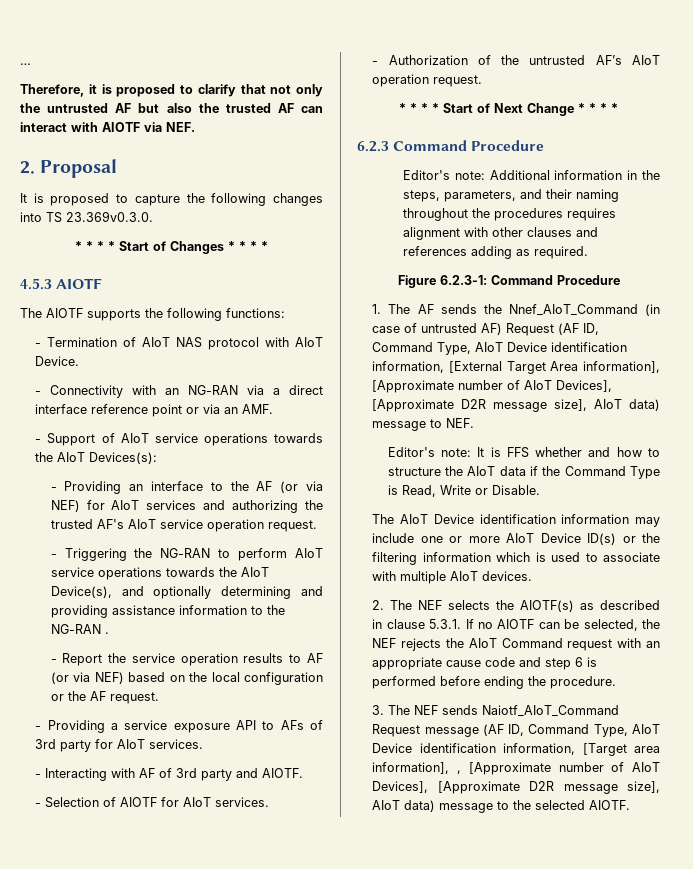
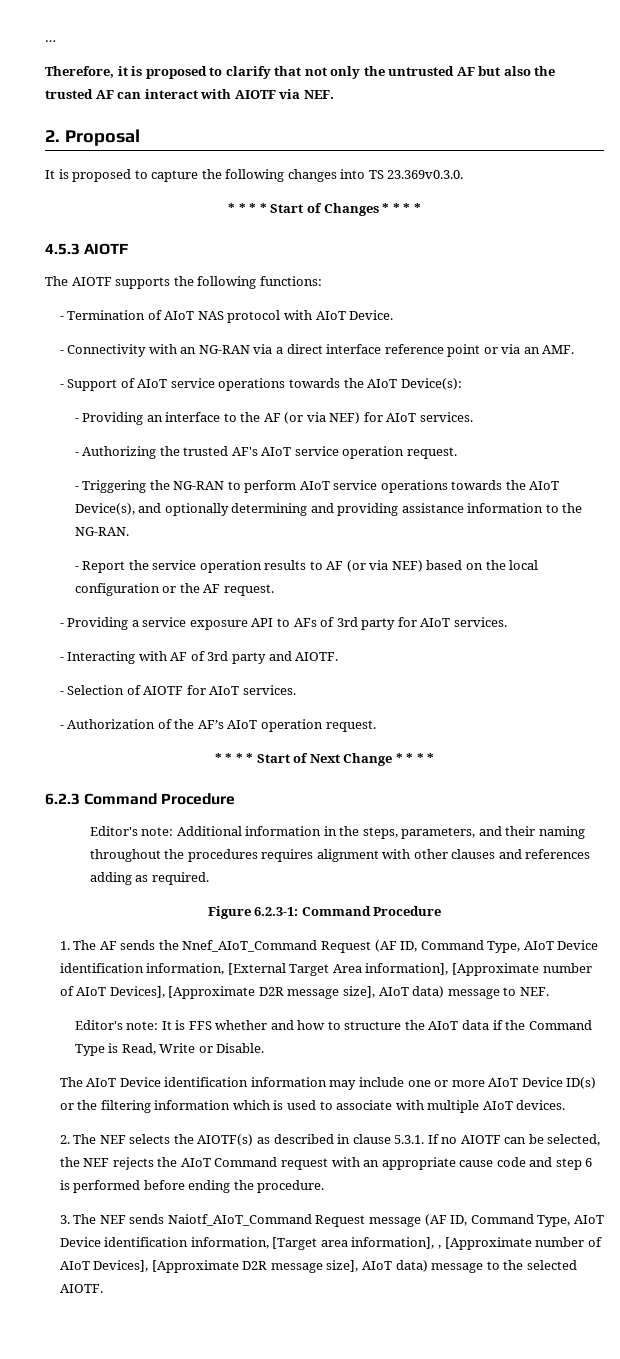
- - Support of AIoT service operations towards the AIoT Devices(s):
+ - Support of AIoT service operations towards the AIoT Device(s):
- - Providing an interface to the AF (or via NEF) for AIoT services and authorizing the trusted AF's AIoT service operation request.
+ - Providing an interface to the AF (or via NEF) for AIoT services.
+ - Authorizing the trusted AF's AIoT service operation request.
- - Triggering the NG-RAN to perform AIoT service operations towards the AIoT Device(s), and optionally determining and providing assistance information to the NG-RAN .
+ - Triggering the NG-RAN to perform AIoT service operations towards the AIoT Device(s), and optionally determining and providing assistance information to the NG-RAN.
- - Authorization of the untrusted AF’s AIoT operation request.
+ - Authorization of the AF’s AIoT operation request.
- 1. The AF sends the Nnef_AIoT_Command (in case of untrusted AF) Request (AF ID, Command Type, AIoT Device identification information, [External Target Area information], [Approximate number of AIoT Devices], [Approximate D2R message size], AIoT data) message to NEF.
+ 1. The AF sends the Nnef_AIoT_Command Request (AF ID, Command Type, AIoT Device identification information, [External Target Area information], [Approximate number of AIoT Devices], [Approximate D2R message size], AIoT data) message to NEF.

